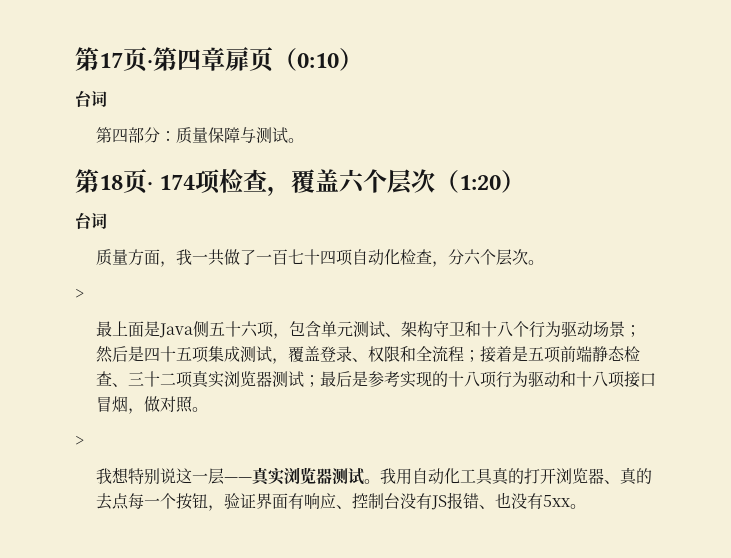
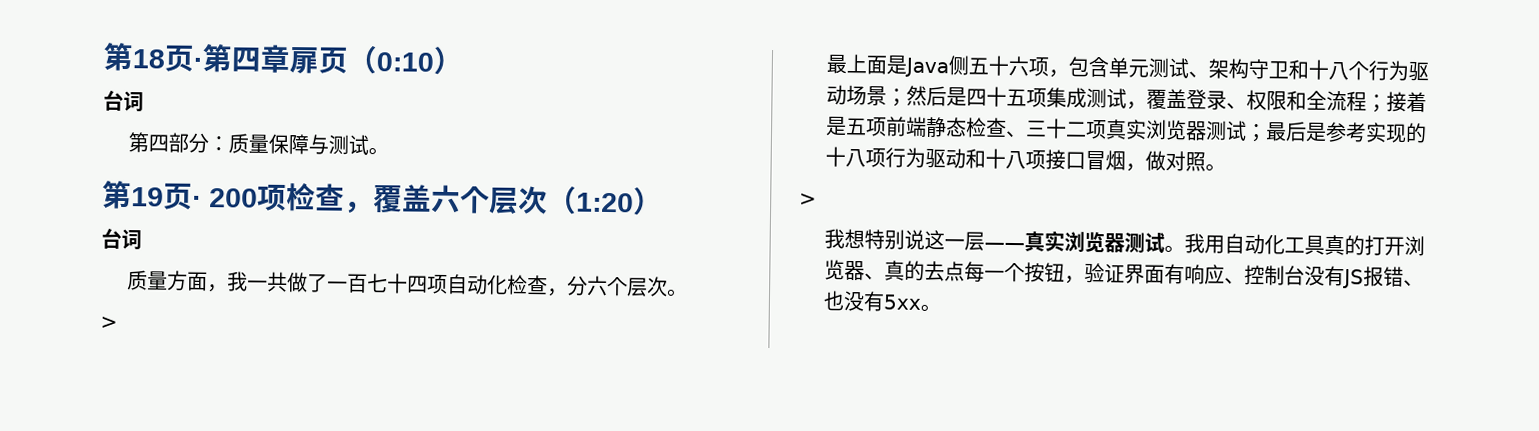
- 第17页·第四章扉页（0:10）
+ 第18页·第四章扉页（0:10）
- 第18页· 174项检查，覆盖六个层次（1:20）
+ 第19页· 200项检查，覆盖六个层次（1:20）

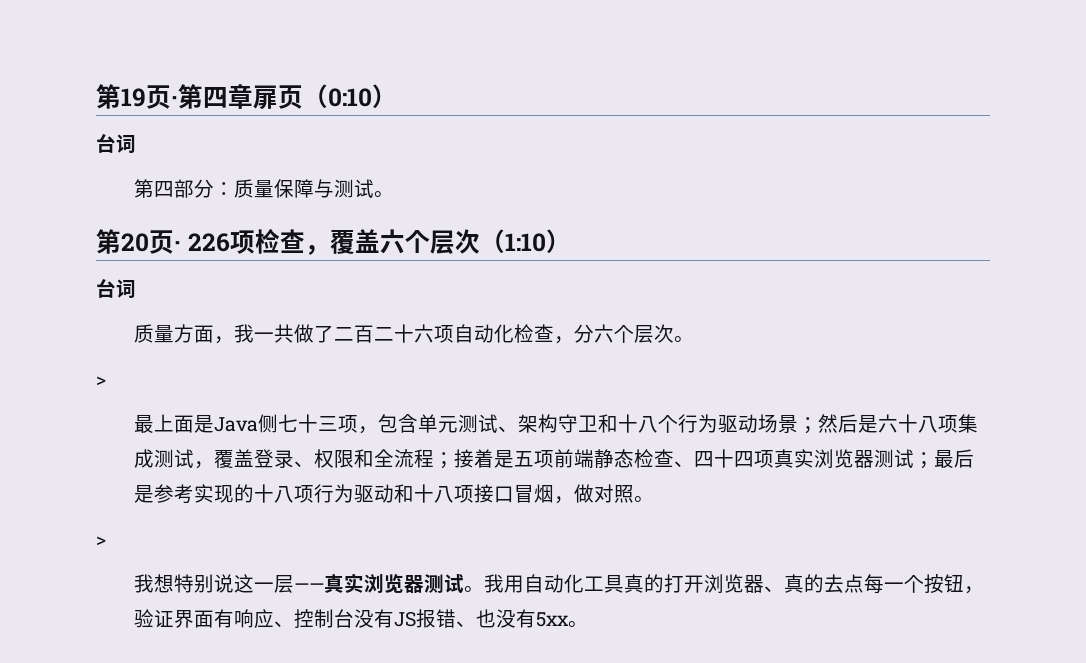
- 第18页·第四章扉页（0:10）
+ 第19页·第四章扉页（0:10）
- 第19页· 200项检查，覆盖六个层次（1:20）
+ 第20页· 226项检查，覆盖六个层次（1:10）
- 质量方面，我一共做了一百七十四项自动化检查，分六个层次。
+ 质量方面，我一共做了二百二十六项自动化检查，分六个层次。
- 最上面是Java侧五十六项，包含单元测试、架构守卫和十八个行为驱动场景；然后是四十五项集成测试，覆盖登录、权限和全流程；接着是五项前端静态检查、三十二项真实浏览器测试；最后是参考实现的十八项行为驱动和十八项接口冒烟，做对照。
+ 最上面是Java侧七十三项，包含单元测试、架构守卫和十八个行为驱动场景；然后是六十八项集成测试，覆盖登录、权限和全流程；接着是五项前端静态检查、四十四项真实浏览器测试；最后是参考实现的十八项行为驱动和十八项接口冒烟，做对照。

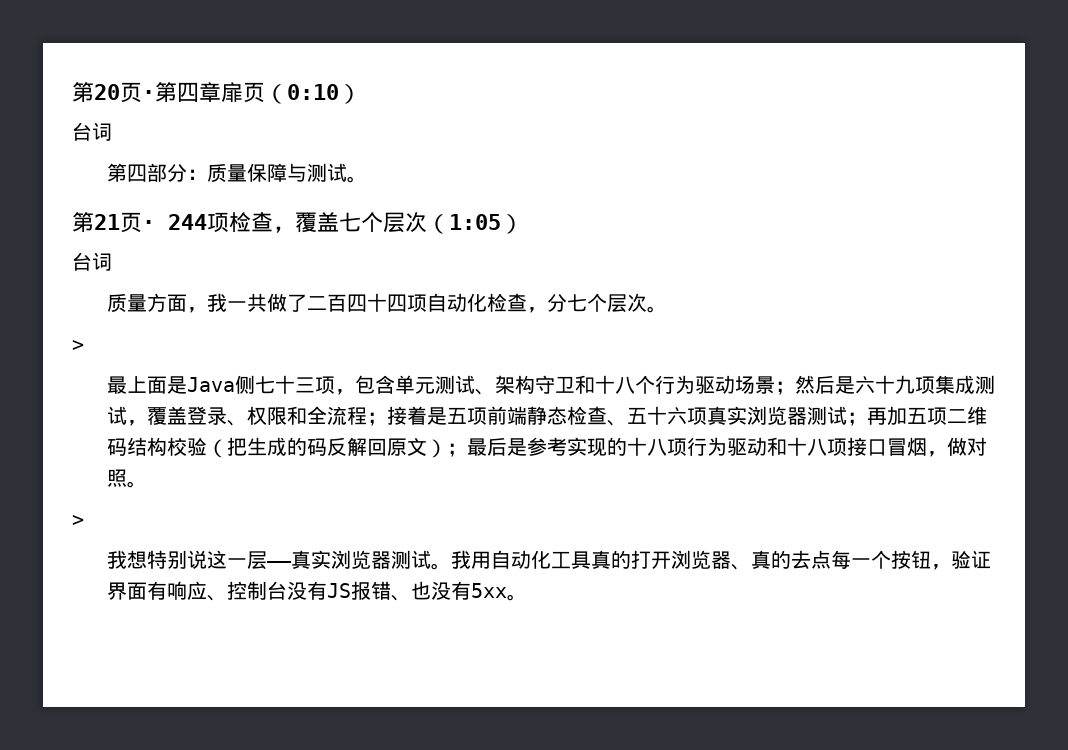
- 第19页·第四章扉页（0:10）
+ 第20页·第四章扉页（0:10）
- 第20页· 226项检查，覆盖六个层次（1:10）
+ 第21页· 244项检查，覆盖七个层次（1:05）
- 质量方面，我一共做了二百二十六项自动化检查，分六个层次。
+ 质量方面，我一共做了二百四十四项自动化检查，分七个层次。
- 最上面是Java侧七十三项，包含单元测试、架构守卫和十八个行为驱动场景；然后是六十八项集成测试，覆盖登录、权限和全流程；接着是五项前端静态检查、四十四项真实浏览器测试；最后是参考实现的十八项行为驱动和十八项接口冒烟，做对照。
+ 最上面是Java侧七十三项，包含单元测试、架构守卫和十八个行为驱动场景；然后是六十九项集成测试，覆盖登录、权限和全流程；接着是五项前端静态检查、五十六项真实浏览器测试；再加五项二维码结构校验（把生成的码反解回原文）；最后是参考实现的十八项行为驱动和十八项接口冒烟，做对照。

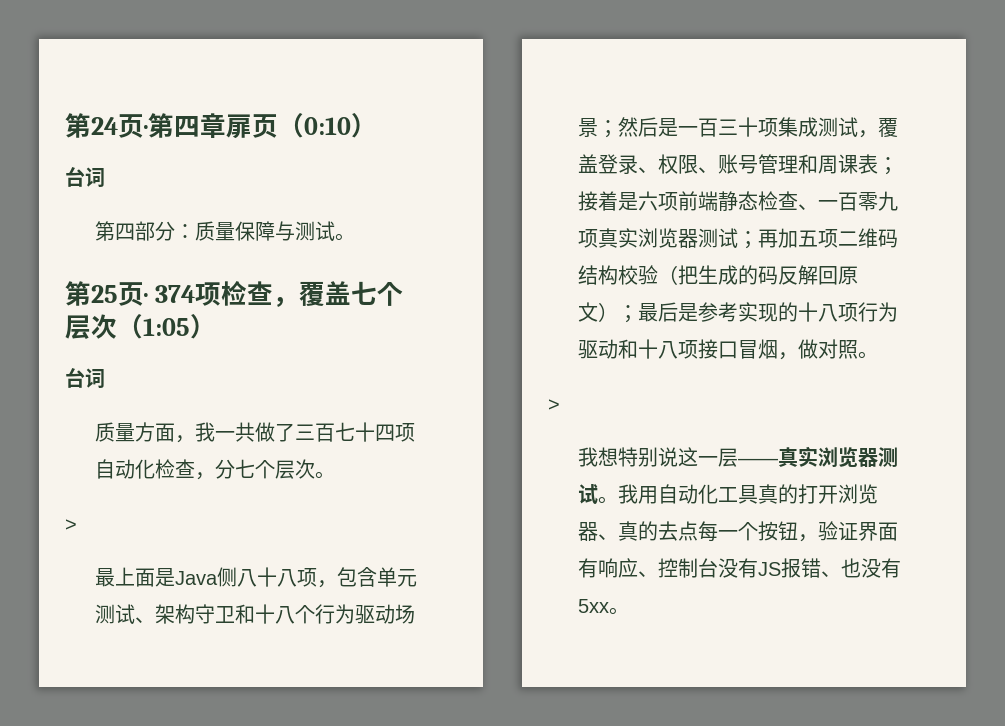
- 第20页·第四章扉页（0:10）
+ 第24页·第四章扉页（0:10）
- 第21页· 244项检查，覆盖七个层次（1:05）
+ 第25页· 374项检查，覆盖七个层次（1:05）
- 质量方面，我一共做了二百四十四项自动化检查，分七个层次。
+ 质量方面，我一共做了三百七十四项自动化检查，分七个层次。
- 最上面是Java侧七十三项，包含单元测试、架构守卫和十八个行为驱动场景；然后是六十九项集成测试，覆盖登录、权限和全流程；接着是五项前端静态检查、五十六项真实浏览器测试；再加五项二维码结构校验（把生成的码反解回原文）；最后是参考实现的十八项行为驱动和十八项接口冒烟，做对照。
+ 最上面是Java侧八十八项，包含单元测试、架构守卫和十八个行为驱动场景；然后是一百三十项集成测试，覆盖登录、权限、账号管理和周课表；接着是六项前端静态检查、一百零九项真实浏览器测试；再加五项二维码结构校验（把生成的码反解回原文）；最后是参考实现的十八项行为驱动和十八项接口冒烟，做对照。

